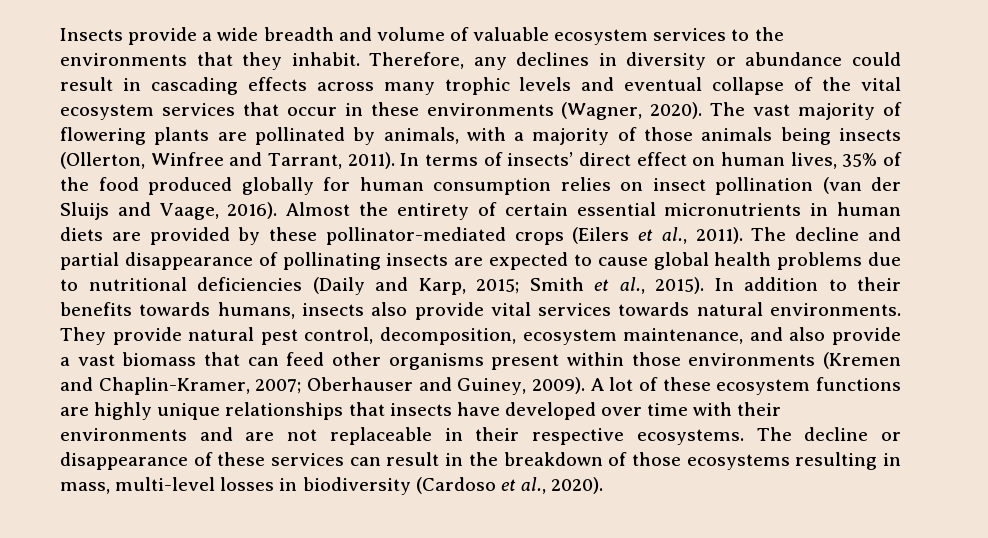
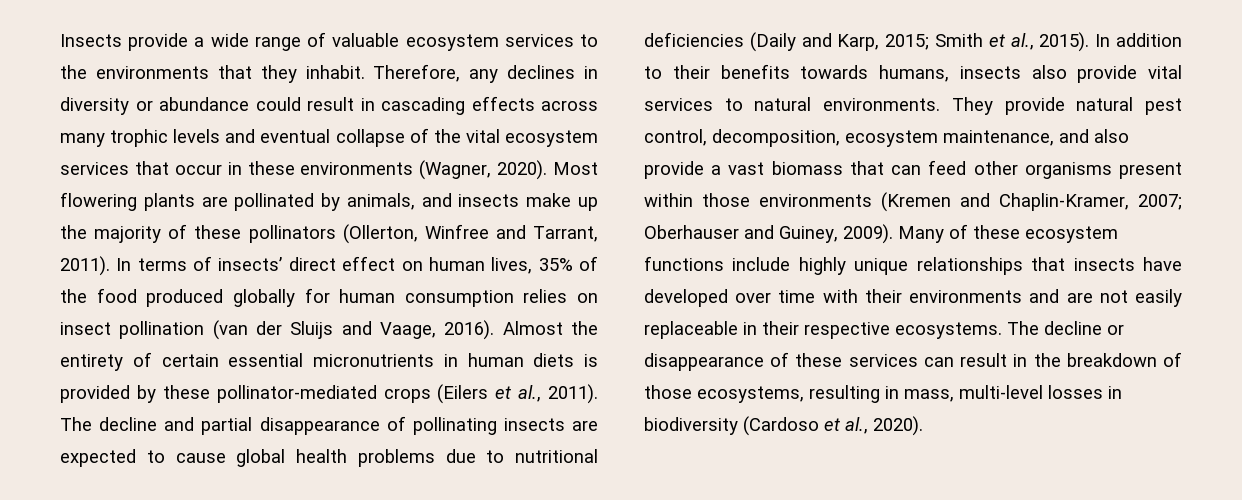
- Insects provide a wide breadth and volume of valuable ecosystem services to the environments that they inhabit.
+ Insects provide a wide range of valuable ecosystem services to the environments that they inhabit.
- The vast majority of flowering plants are pollinated by animals, with a majority of those animals being insects (Ollerton, Winfree and Tarrant, 2011).
+ Most flowering plants are pollinated by animals, and insects make up the majority of these pollinators (Ollerton, Winfree and Tarrant, 2011).
- Almost the entirety of certain essential micronutrients in human diets are provided by these pollinator-mediated crops (Eilers et al., 2011).
+ Almost the entirety of certain essential micronutrients in human diets is provided by these pollinator-mediated crops (Eilers et al., 2011).
- In addition to their benefits towards humans, insects also provide vital services towards natural environments.
+ In addition to their benefits towards humans, insects also provide vital services to natural environments.
- A lot of these ecosystem functions are highly unique relationships that insects have developed over time with their environments and are not replaceable in their respective ecosystems.
+ Many of these ecosystem functions include highly unique relationships that insects have developed over time with their environments and are not easily replaceable in their respective ecosystems.
- The decline or disappearance of these services can result in the breakdown of those ecosystems resulting in mass, multi-level losses in biodiversity (Cardoso et al., 2020).
+ The decline or disappearance of these services can result in the breakdown of those ecosystems, resulting in mass, multi-level losses in biodiversity (Cardoso et al., 2020).

